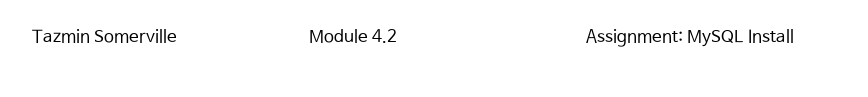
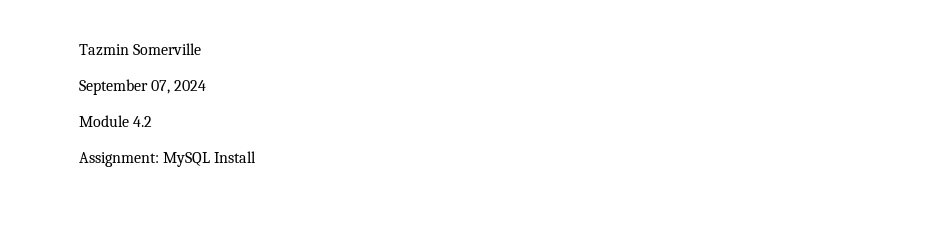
+ September 07, 2024

